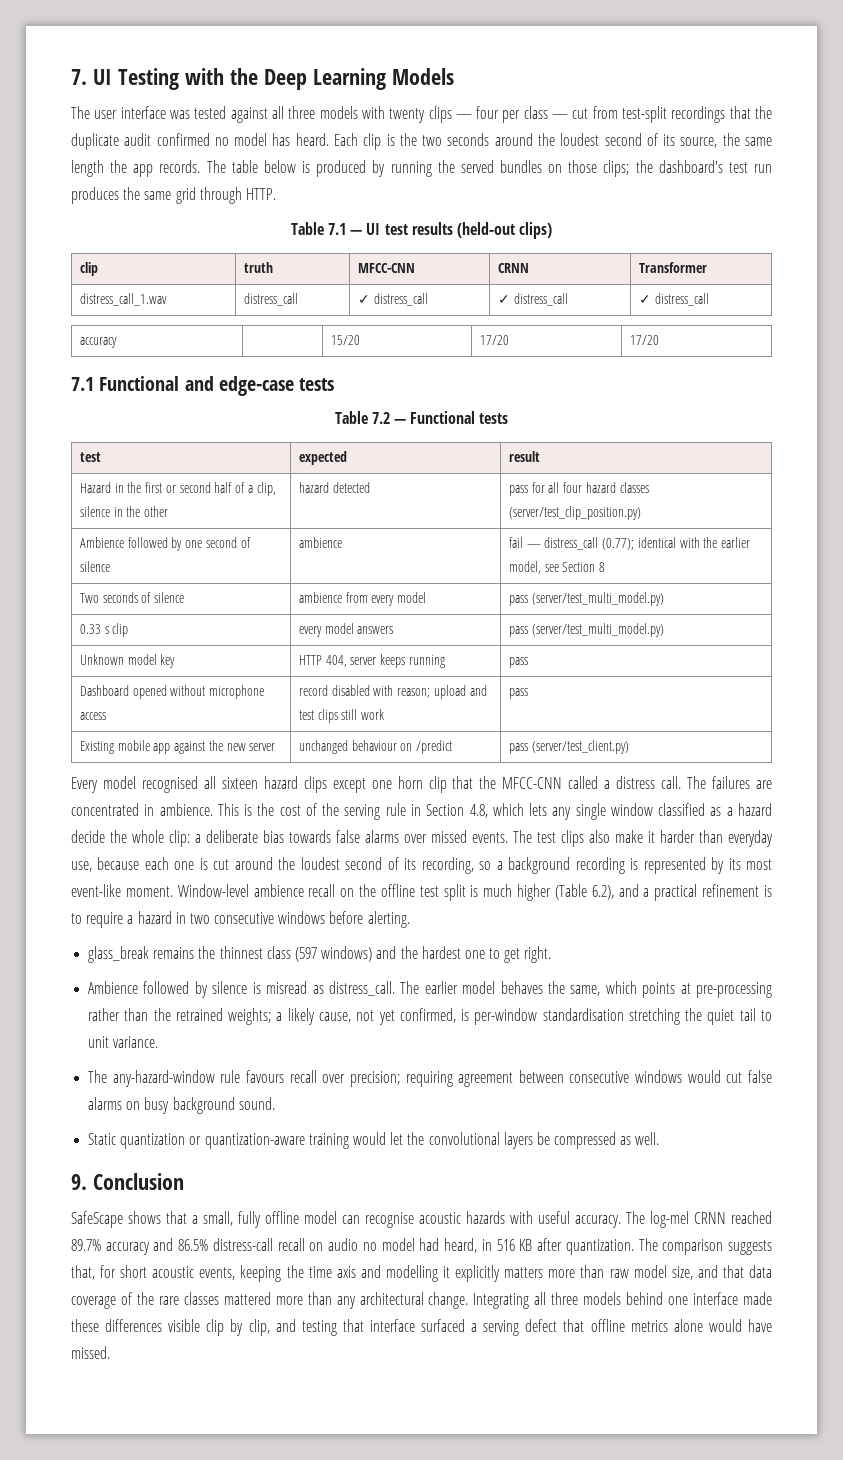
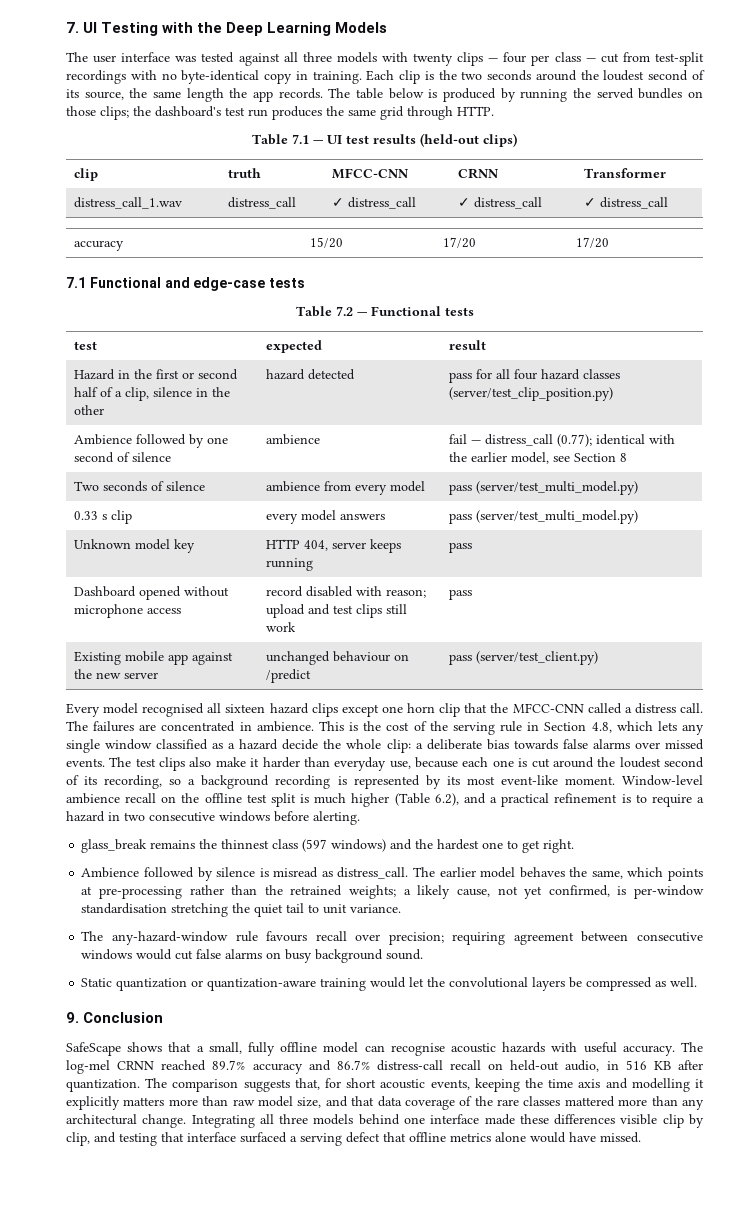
- The user interface was tested against all three models with twenty clips — four per class — cut from test-split recordings that the duplicate audit confirmed no model has heard.
+ The user interface was tested against all three models with twenty clips — four per class — cut from test-split recordings with no byte-identical copy in training.
- The log-mel CRNN reached 89.7% accuracy and 86.5% distress-call recall on audio no model had heard, in 516 KB after quantization.
+ The log-mel CRNN reached 89.7% accuracy and 86.7% distress-call recall on held-out audio, in 516 KB after quantization.

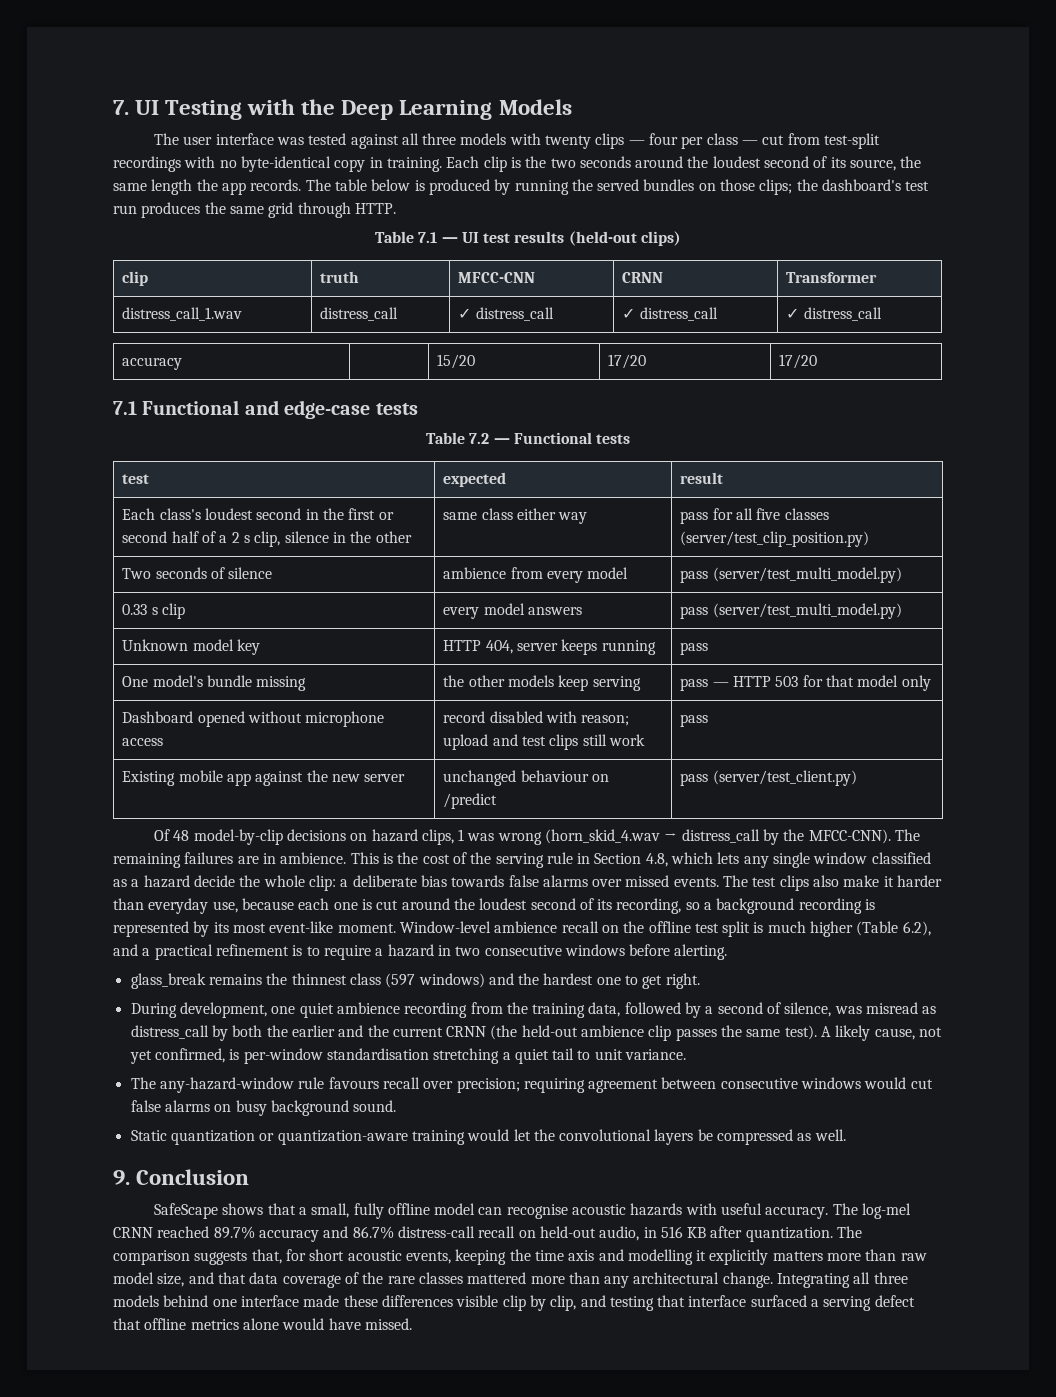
- Hazard in the first or second half of a clip, silence in the other | hazard detected | pass for all four hazard classes (server/test_clip_position.py)
+ Each class's loudest second in the first or second half of a 2 s clip, silence in the other | same class either way | pass for all five classes (server/test_clip_position.py)
- Ambience followed by one second of silence | ambience | fail — distress_call (0.77); identical with the earlier model, see Section 8
+ One model's bundle missing | the other models keep serving | pass — HTTP 503 for that model only
- Every model recognised all sixteen hazard clips except one horn clip that the MFCC-CNN called a distress call. The failures are concentrated in ambience.
+ Of 48 model-by-clip decisions on hazard clips, 1 was wrong (horn_skid_4.wav → distress_call by the MFCC-CNN). The remaining failures are in ambience.
- Ambience followed by silence is misread as distress_call. The earlier model behaves the same, which points at pre-processing rather than the retrained weights; a likely cause, not yet confirmed, is per-window standardisation stretching the quiet tail to unit variance.
+ During development, one quiet ambience recording from the training data, followed by a second of silence, was misread as distress_call by both the earlier and the current CRNN (the held-out ambience clip passes the same test). A likely cause, not yet confirmed, is per-window standardisation stretching a quiet tail to unit variance.

